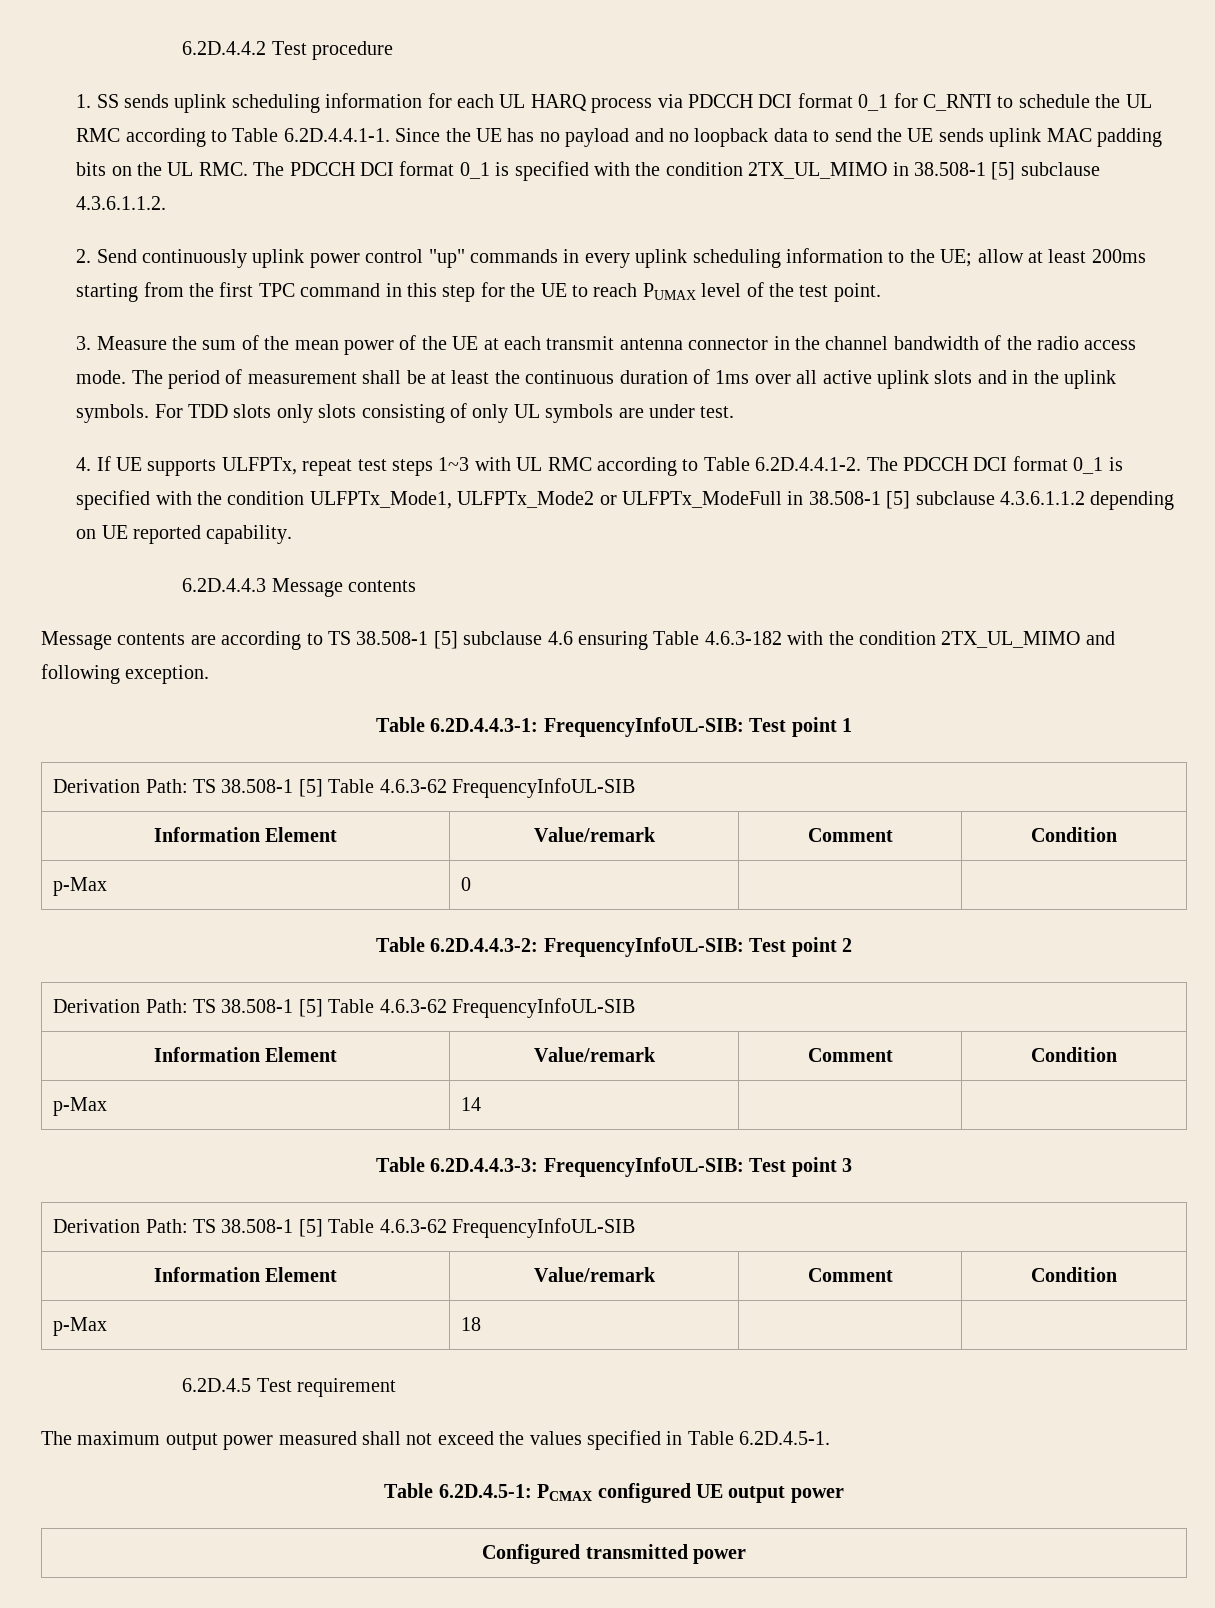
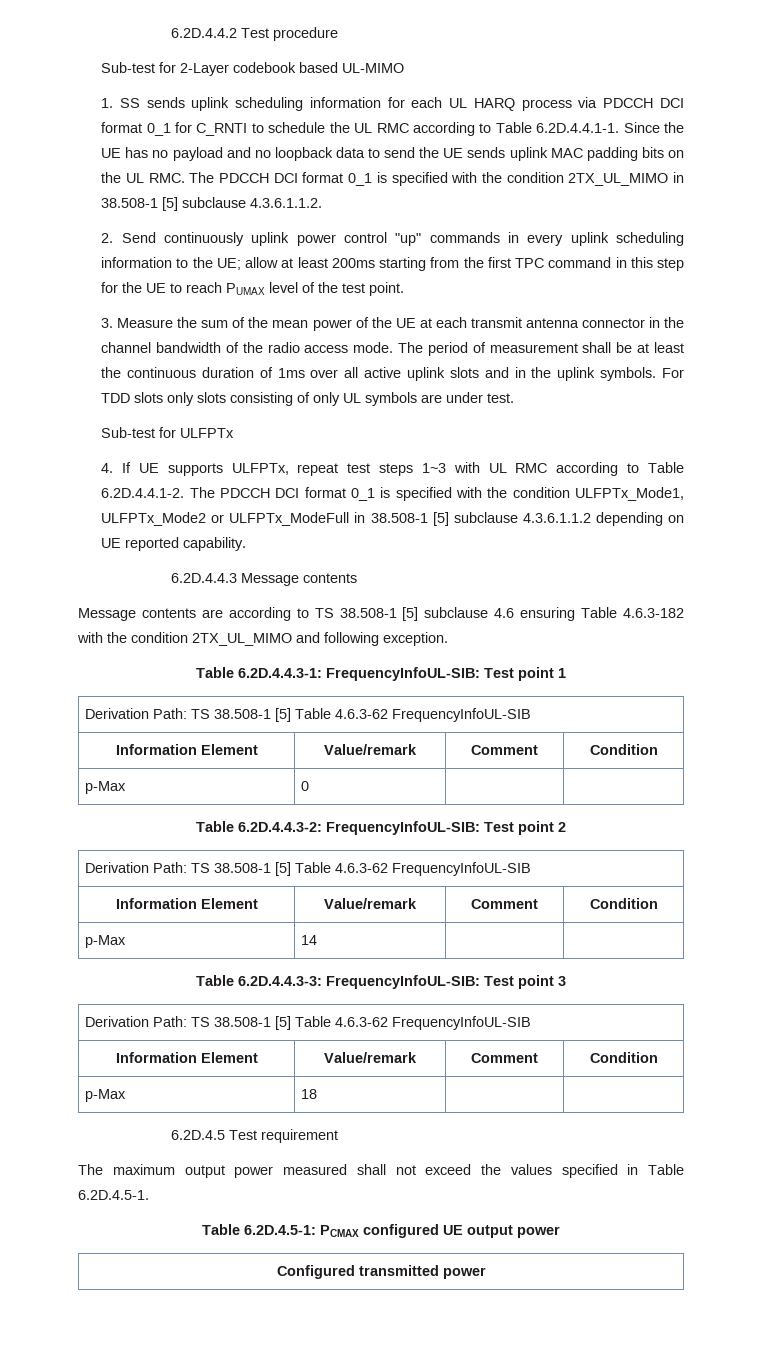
+ Sub-test for 2-Layer codebook based UL-MIMO
+ Sub-test for ULFPTx

